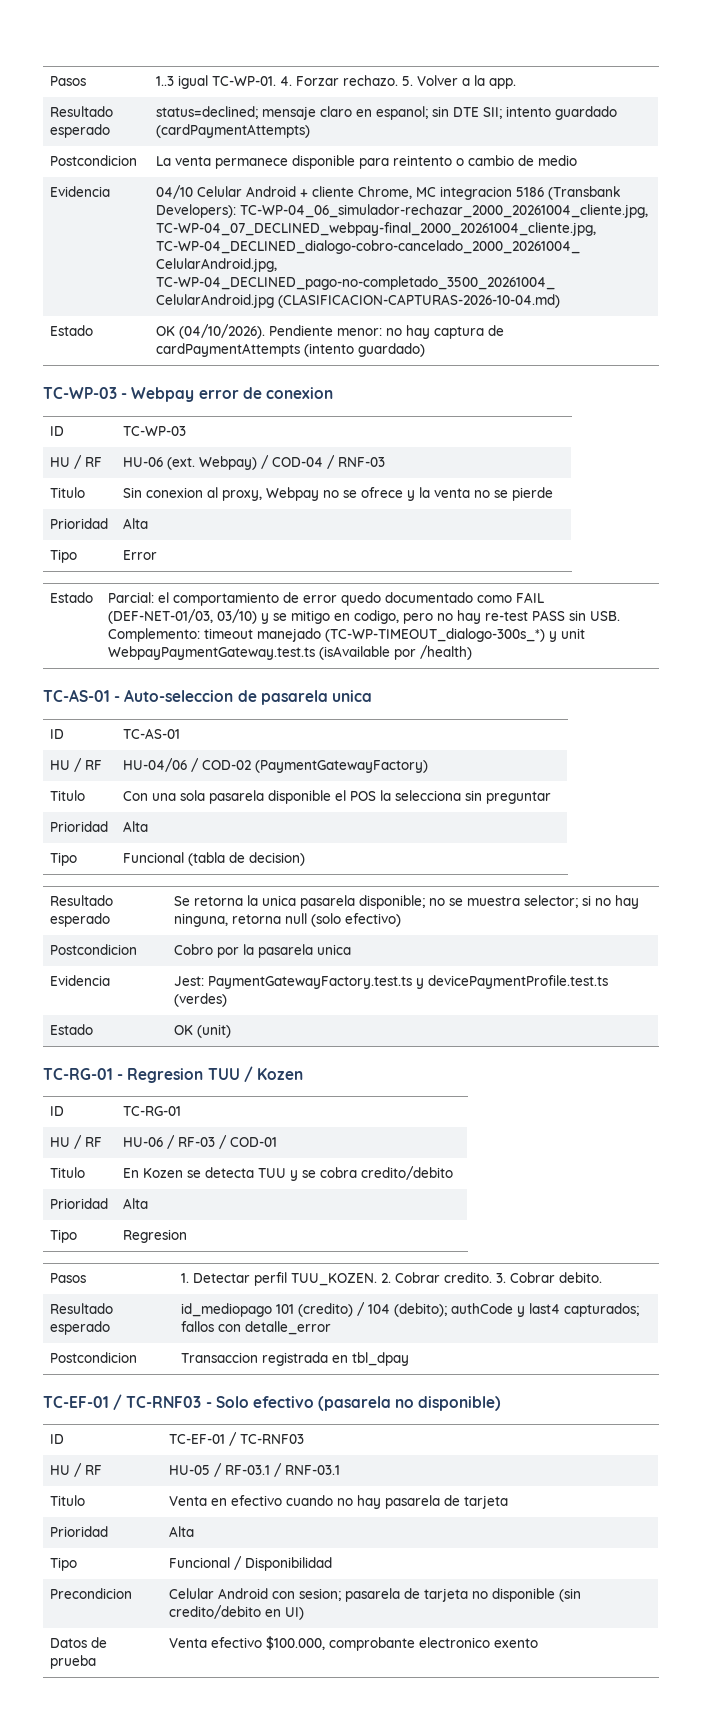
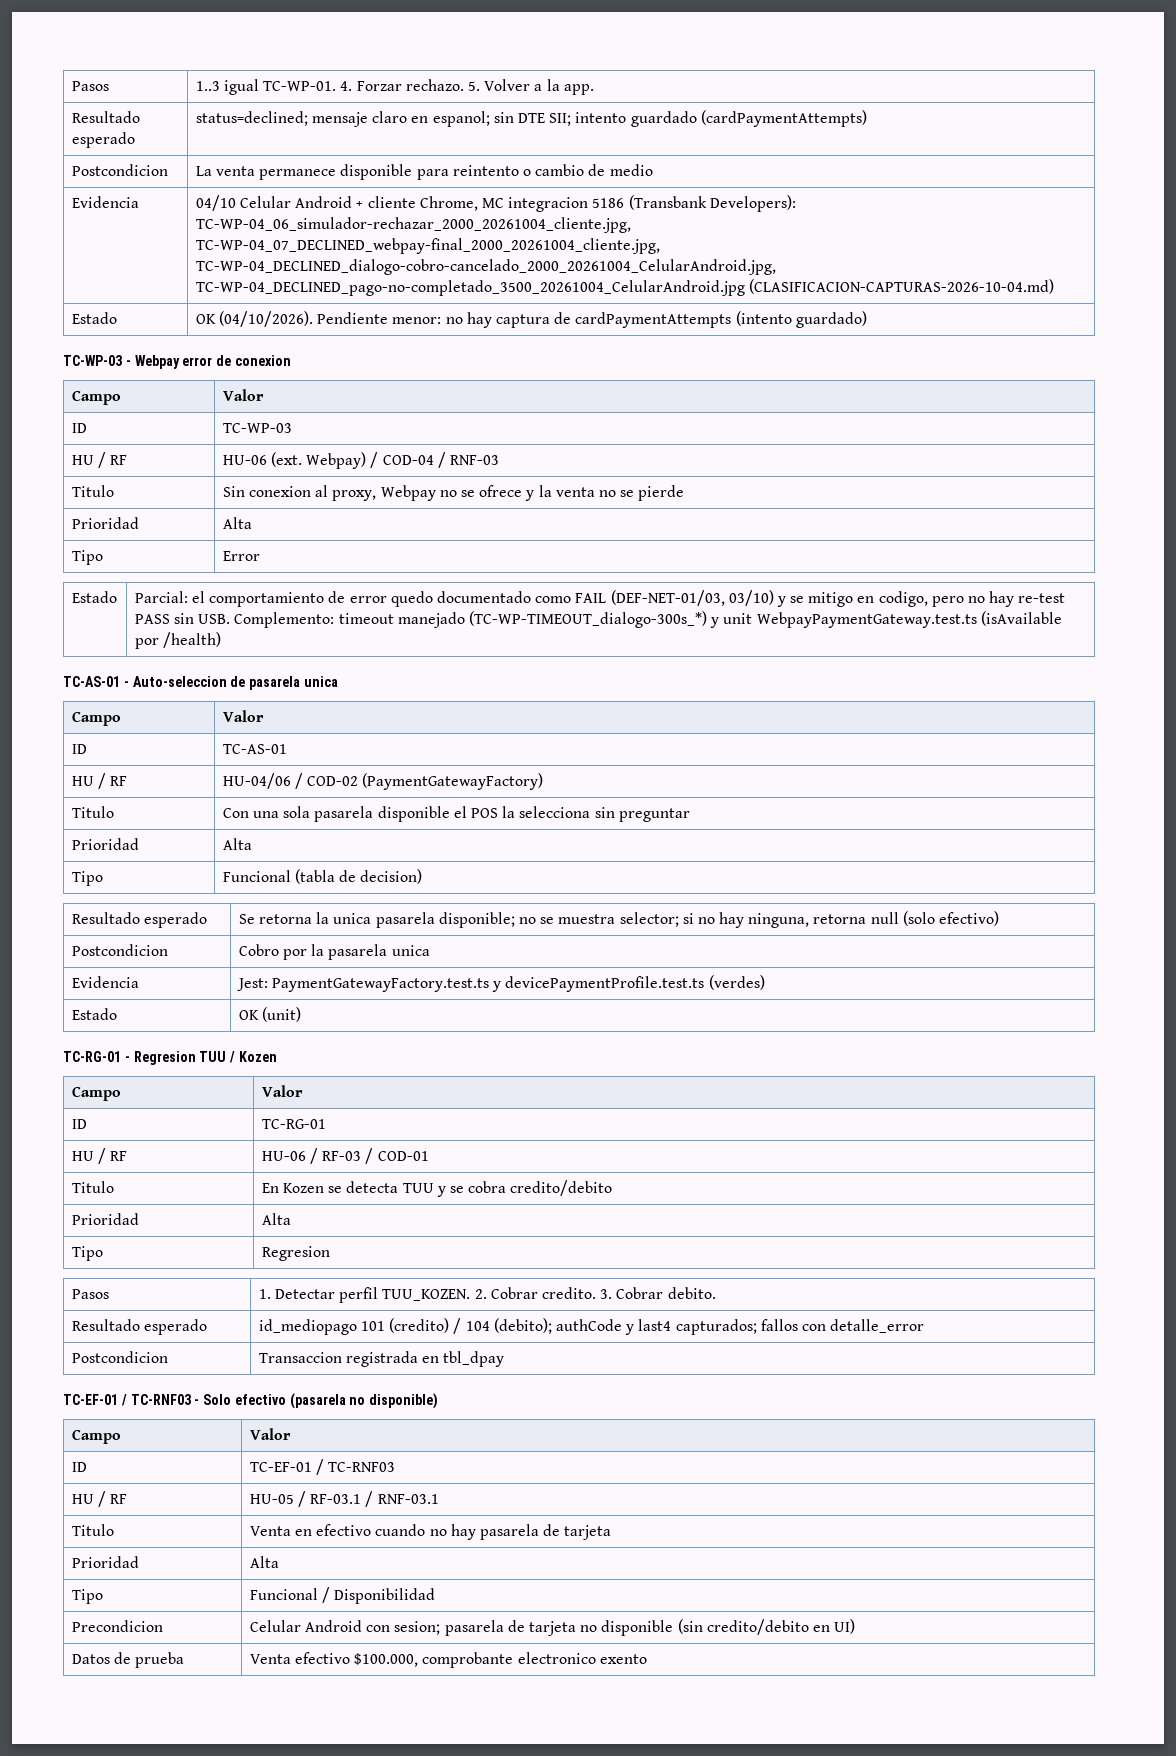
  TC-WP-03 - Webpay error de conexion
+ Campo | Valor
  TC-AS-01 - Auto-seleccion de pasarela unica
+ Campo | Valor
  TC-RG-01 - Regresion TUU / Kozen
+ Campo | Valor
  TC-EF-01 / TC-RNF03 - Solo efectivo (pasarela no disponible)
+ Campo | Valor

